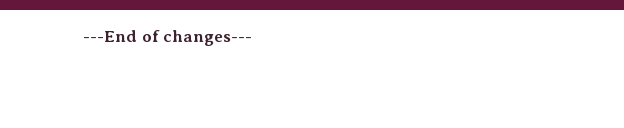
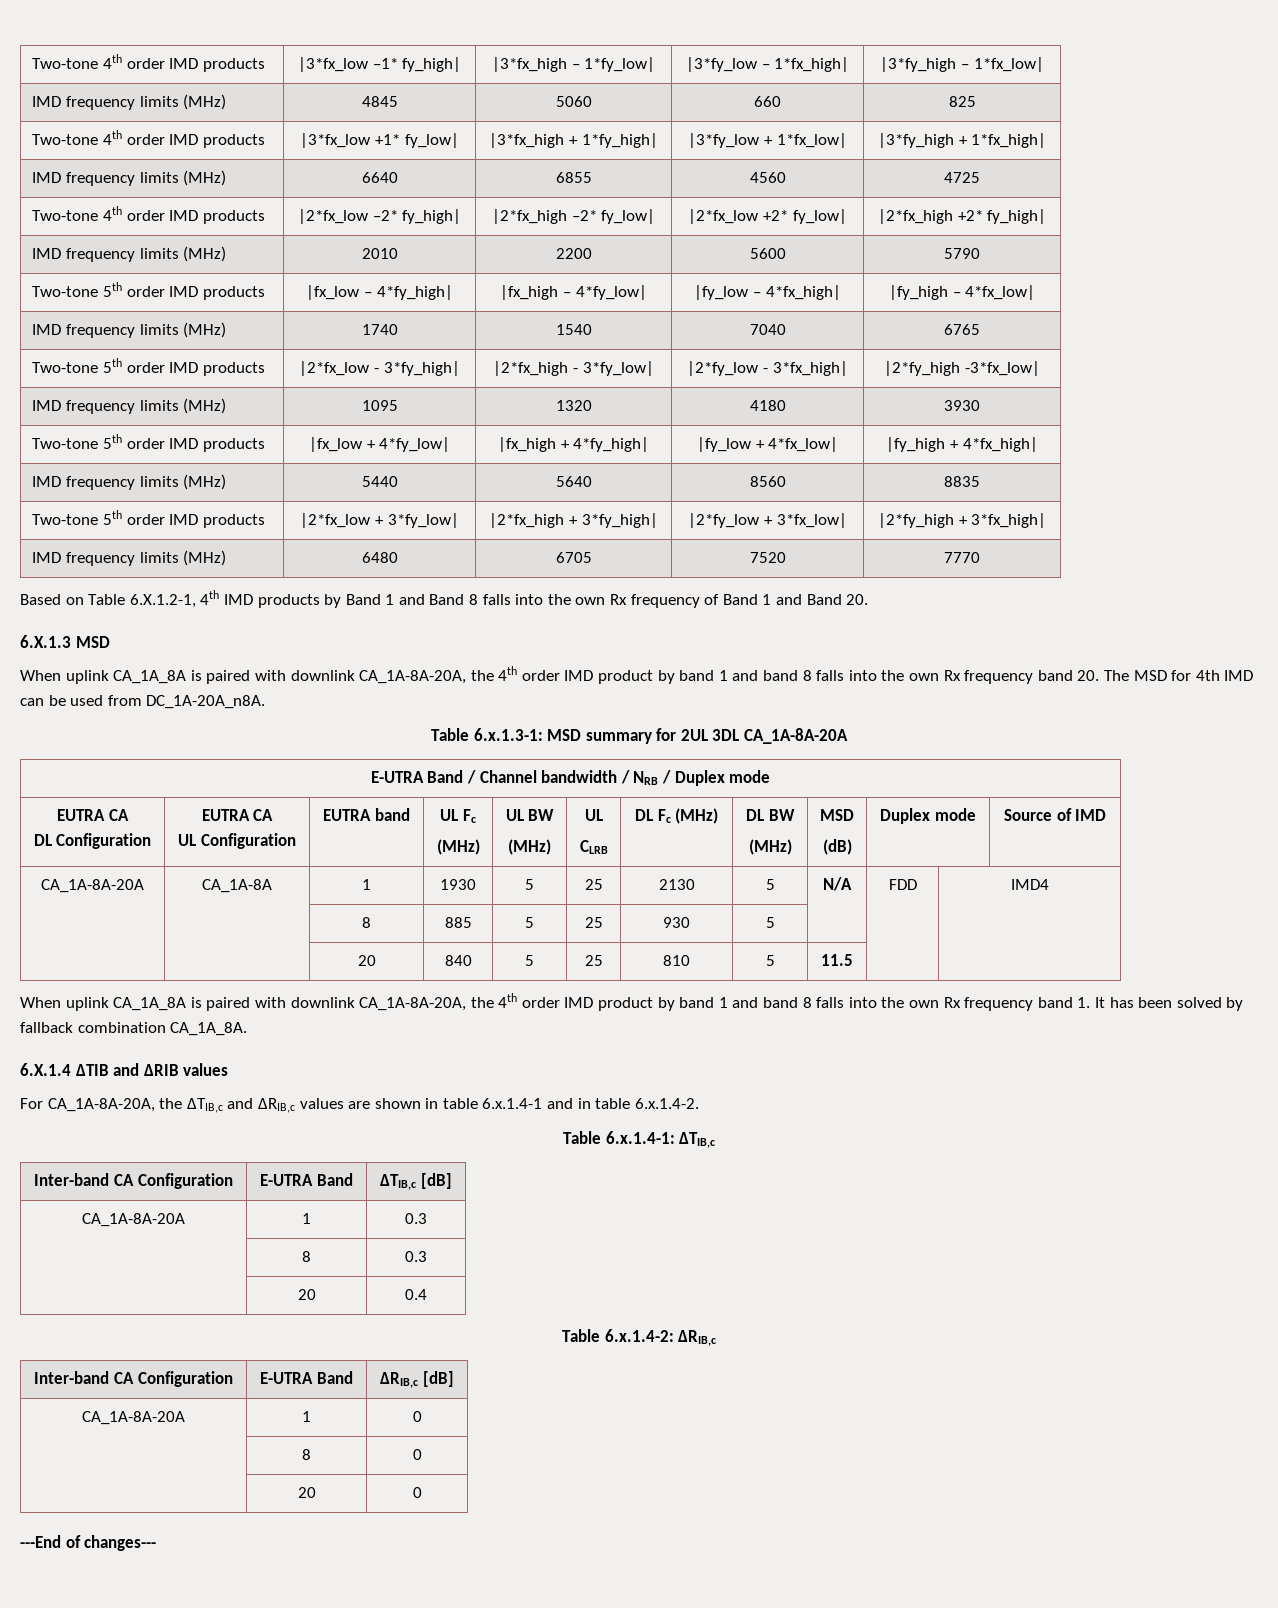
+ Two-tone 4th order IMD products | |3*fx_low –1* fy_high| | |3*fx_high – 1*fy_low| | |3*fy_low – 1*fx_high| | |3*fy_high – 1*fx_low|
+ IMD frequency limits (MHz) | 4845 | 5060 | 660 | 825
+ Two-tone 4th order IMD products | |3*fx_low +1* fy_low| | |3*fx_high + 1*fy_high| | |3*fy_low + 1*fx_low| | |3*fy_high + 1*fx_high|
+ IMD frequency limits (MHz) | 6640 | 6855 | 4560 | 4725
+ Two-tone 4th order IMD products | |2*fx_low –2* fy_high| | |2*fx_high –2* fy_low| | |2*fx_low +2* fy_low| | |2*fx_high +2* fy_high|
+ IMD frequency limits (MHz) | 2010 | 2200 | 5600 | 5790
+ Two-tone 5th order IMD products | |fx_low – 4*fy_high| | |fx_high – 4*fy_low| | |fy_low – 4*fx_high| | |fy_high – 4*fx_low|
+ IMD frequency limits (MHz) | 1740 | 1540 | 7040 | 6765
+ Two-tone 5th order IMD products | |2*fx_low - 3*fy_high| | |2*fx_high - 3*fy_low| | |2*fy_low - 3*fx_high| | |2*fy_high -3*fx_low|
+ IMD frequency limits (MHz) | 1095 | 1320 | 4180 | 3930
+ Two-tone 5th order IMD products | |fx_low + 4*fy_low| | |fx_high + 4*fy_high| | |fy_low + 4*fx_low| | |fy_high + 4*fx_high|
+ IMD frequency limits (MHz) | 5440 | 5640 | 8560 | 8835
+ Two-tone 5th order IMD products | |2*fx_low + 3*fy_low| | |2*fx_high + 3*fy_high| | |2*fy_low + 3*fx_low| | |2*fy_high + 3*fx_high|
+ IMD frequency limits (MHz) | 6480 | 6705 | 7520 | 7770
+ Based on Table 6.X.1.2-1, 4th IMD products by Band 1 and Band 8 falls into the own Rx frequency of Band 1 and Band 20.
+ 6.X.1.3 MSD
+ When uplink CA_1A_8A is paired with downlink CA_1A-8A-20A, the 4th order IMD product by band 1 and band 8 falls into the own Rx frequency band 20. The MSD for 4th IMD can be used from DC_1A-20A_n8A.
+ Table 6.x.1.3-1: MSD summary for 2UL 3DL CA_1A-8A-20A
+ E-UTRA Band / Channel bandwidth / NRB / Duplex mode
+ EUTRA CA
+ DL Configuration | EUTRA CA
+ UL Configuration | EUTRA band | UL Fc
+ (MHz) | UL BW
+ (MHz) | UL
+ CLRB | DL Fc (MHz) | DL BW
+ (MHz) | MSD
+ (dB) | Duplex mode | Source of IMD
+ CA_1A-8A-20A | CA_1A-8A | 1 | 1930 | 5 | 25 | 2130 | 5 | N/A | FDD | IMD4
+ | | 8 | 885 | 5 | 25 | 930 | 5 | | |
+ | | 20 | 840 | 5 | 25 | 810 | 5 | 11.5 | |
+ When uplink CA_1A_8A is paired with downlink CA_1A-8A-20A, the 4th order IMD product by band 1 and band 8 falls into the own Rx frequency band 1. It has been solved by fallback combination CA_1A_8A.
+ 6.X.1.4 ∆TIB and ∆RIB values
+ For CA_1A-8A-20A, the ΔTIB,c and ΔRIB,c values are shown in table 6.x.1.4-1 and in table 6.x.1.4-2.
+ Table 6.x.1.4-1: ΔTIB,c
+ Inter-band CA Configuration | E-UTRA Band | ΔTIB,c [dB]
+ CA_1A-8A-20A | 1 | 0.3
+ | 8 | 0.3
+ | 20 | 0.4
+ Table 6.x.1.4-2: ΔRIB,c
+ Inter-band CA Configuration | E-UTRA Band | ΔRIB,c [dB]
+ CA_1A-8A-20A | 1 | 0
+ | 8 | 0
+ | 20 | 0

